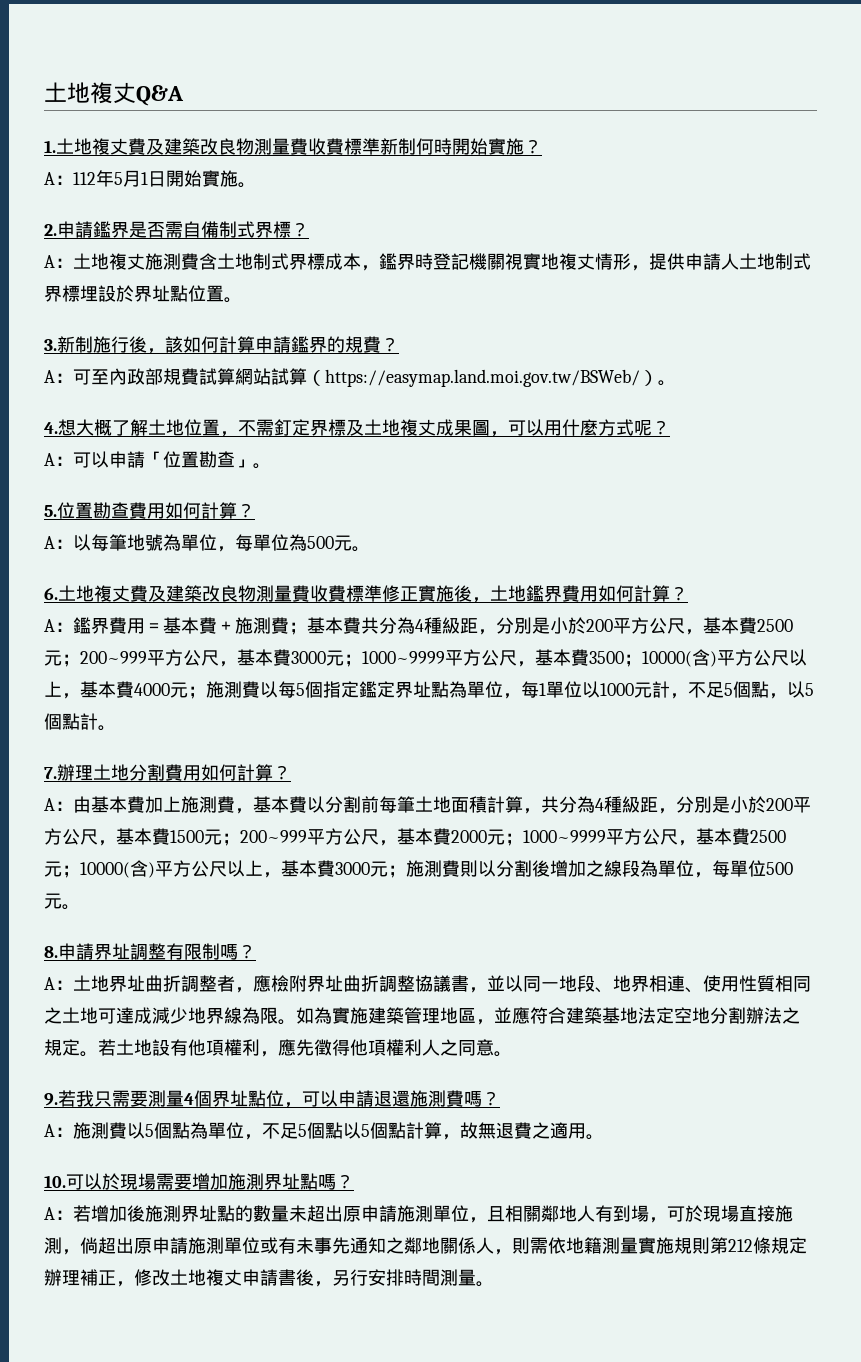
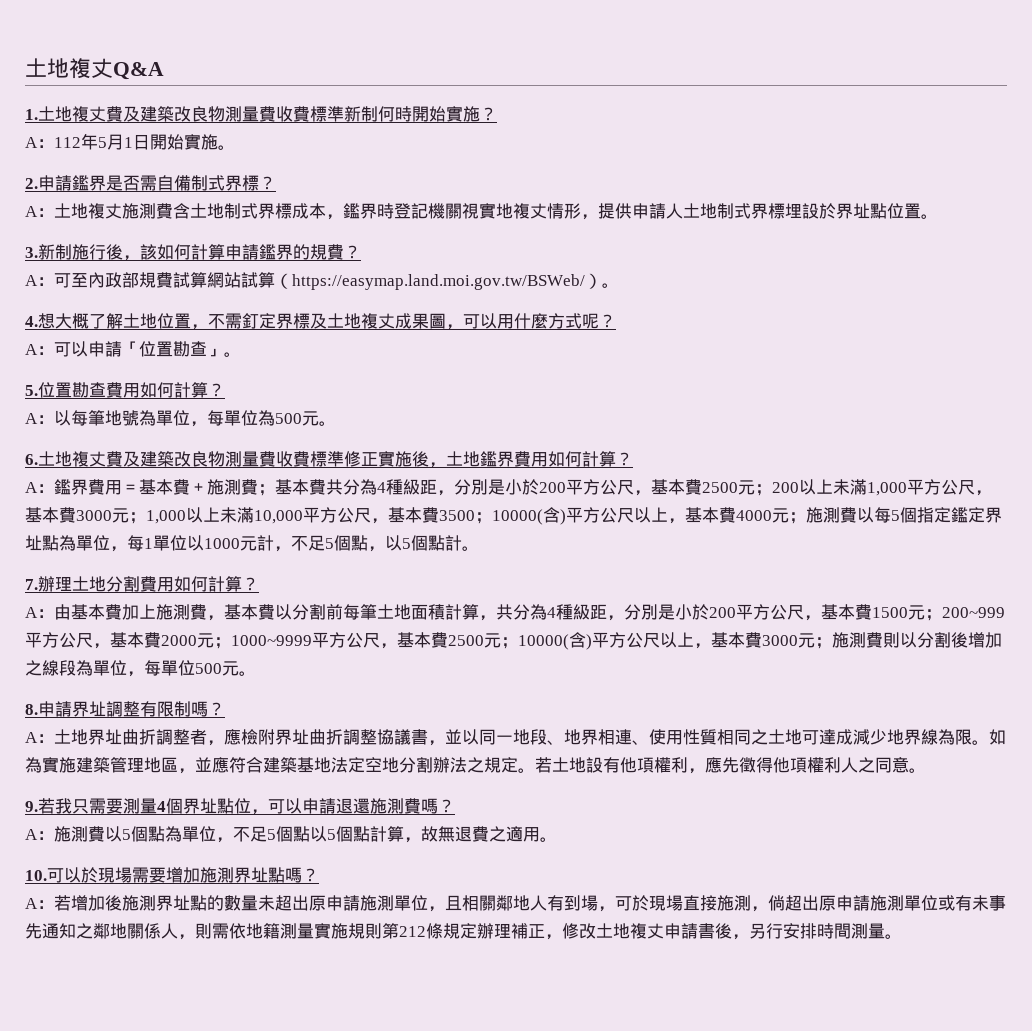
- 200~999平方公尺，基本費3000元；
+ 200以上未滿1,000平方公尺，基本費3000元；
- 1000~9999平方公尺，基本費3500；
+ 1,000以上未滿10,000平方公尺，基本費3500；

